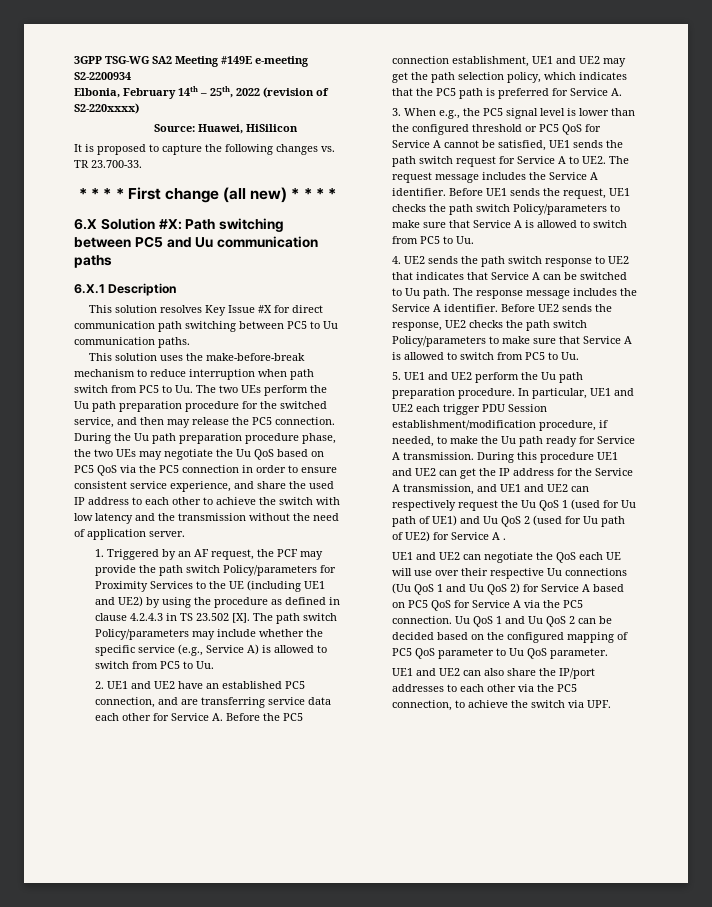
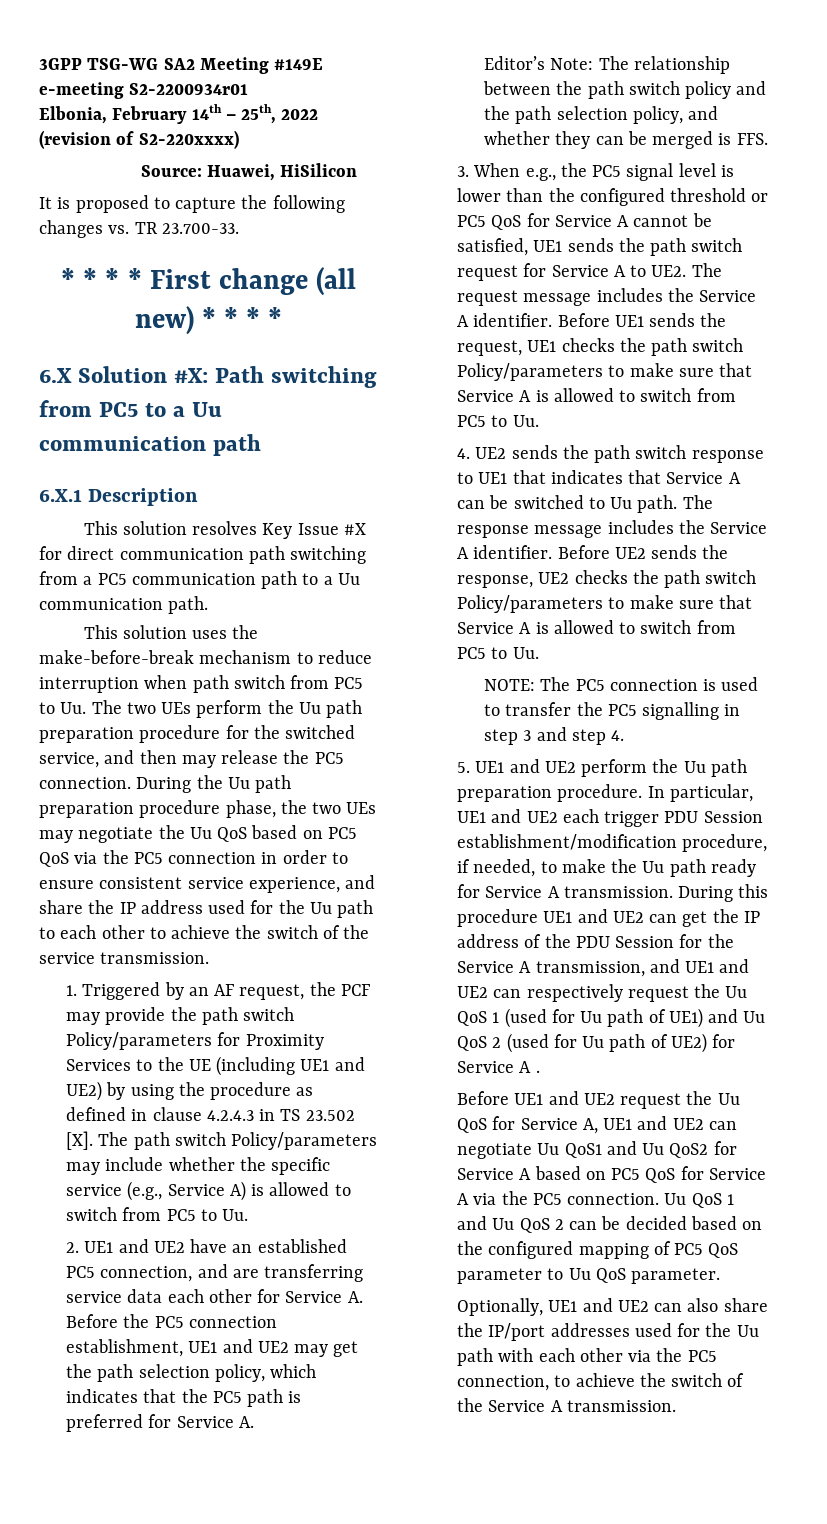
- 3GPP TSG-WG SA2 Meeting #149E e-meeting S2-2200934
+ 3GPP TSG-WG SA2 Meeting #149E e-meeting S2-2200934r01
- 6.X Solution #X: Path switching between PC5 and Uu communication paths
+ 6.X Solution #X: Path switching from PC5 to a Uu communication path
- This solution resolves Key Issue #X for direct communication path switching between PC5 to Uu communication paths.
+ This solution resolves Key Issue #X for direct communication path switching from a PC5 communication path to a Uu communication path.
- During the Uu path preparation procedure phase, the two UEs may negotiate the Uu QoS based on PC5 QoS via the PC5 connection in order to ensure consistent service experience, and share the used IP address to each other to achieve the switch with low latency and the transmission without the need of application server.
+ During the Uu path preparation procedure phase, the two UEs may negotiate the Uu QoS based on PC5 QoS via the PC5 connection in order to ensure consistent service experience, and share the IP address used for the Uu path to each other to achieve the switch of the service transmission.
+ Editor’s Note: The relationship between the path switch policy and the path selection policy, and whether they can be merged is FFS.
- 4. UE2 sends the path switch response to UE2 that indicates that Service A can be switched to Uu path.
+ 4. UE2 sends the path switch response to UE1 that indicates that Service A can be switched to Uu path.
+ NOTE: The PC5 connection is used to transfer the PC5 signalling in step 3 and step 4.
- During this procedure UE1 and UE2 can get the IP address for the Service A transmission, and UE1 and UE2 can respectively request the Uu QoS 1 (used for Uu path of UE1) and Uu QoS 2 (used for Uu path of UE2) for Service A .
+ During this procedure UE1 and UE2 can get the IP address of the PDU Session for the Service A transmission, and UE1 and UE2 can respectively request the Uu QoS 1 (used for Uu path of UE1) and Uu QoS 2 (used for Uu path of UE2) for Service A .
- UE1 and UE2 can negotiate the QoS each UE will use over their respective Uu connections (Uu QoS 1 and Uu QoS 2) for Service A based on PC5 QoS for Service A via the PC5 connection.
+ Before UE1 and UE2 request the Uu QoS for Service A, UE1 and UE2 can negotiate Uu QoS1 and Uu QoS2 for Service A based on PC5 QoS for Service A via the PC5 connection.
- UE1 and UE2 can also share the IP/port addresses to each other via the PC5 connection, to achieve the switch via UPF.
+ Optionally, UE1 and UE2 can also share the IP/port addresses used for the Uu path with each other via the PC5 connection, to achieve the switch of the Service A transmission.

